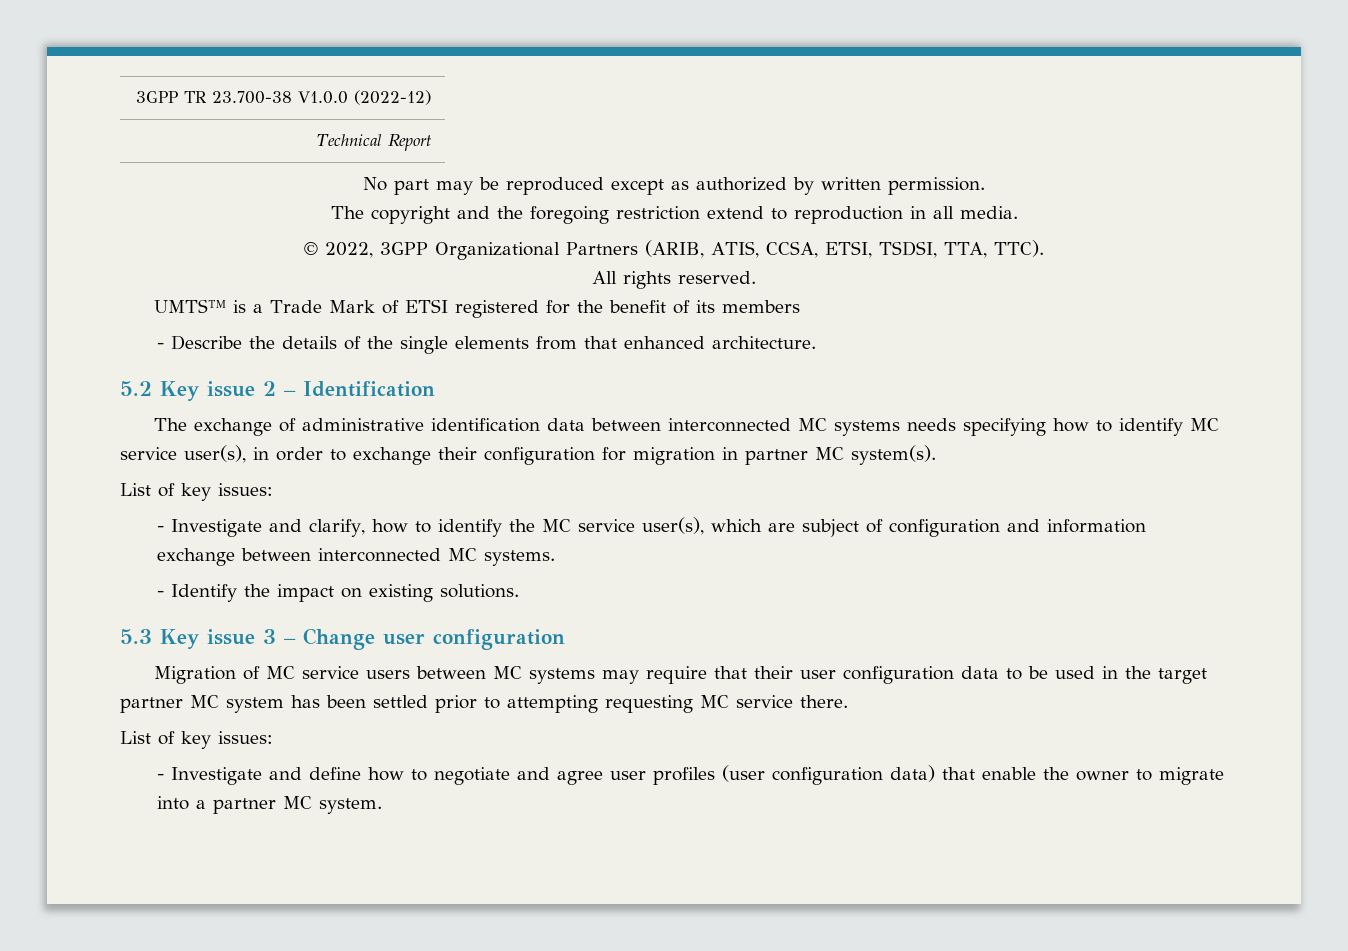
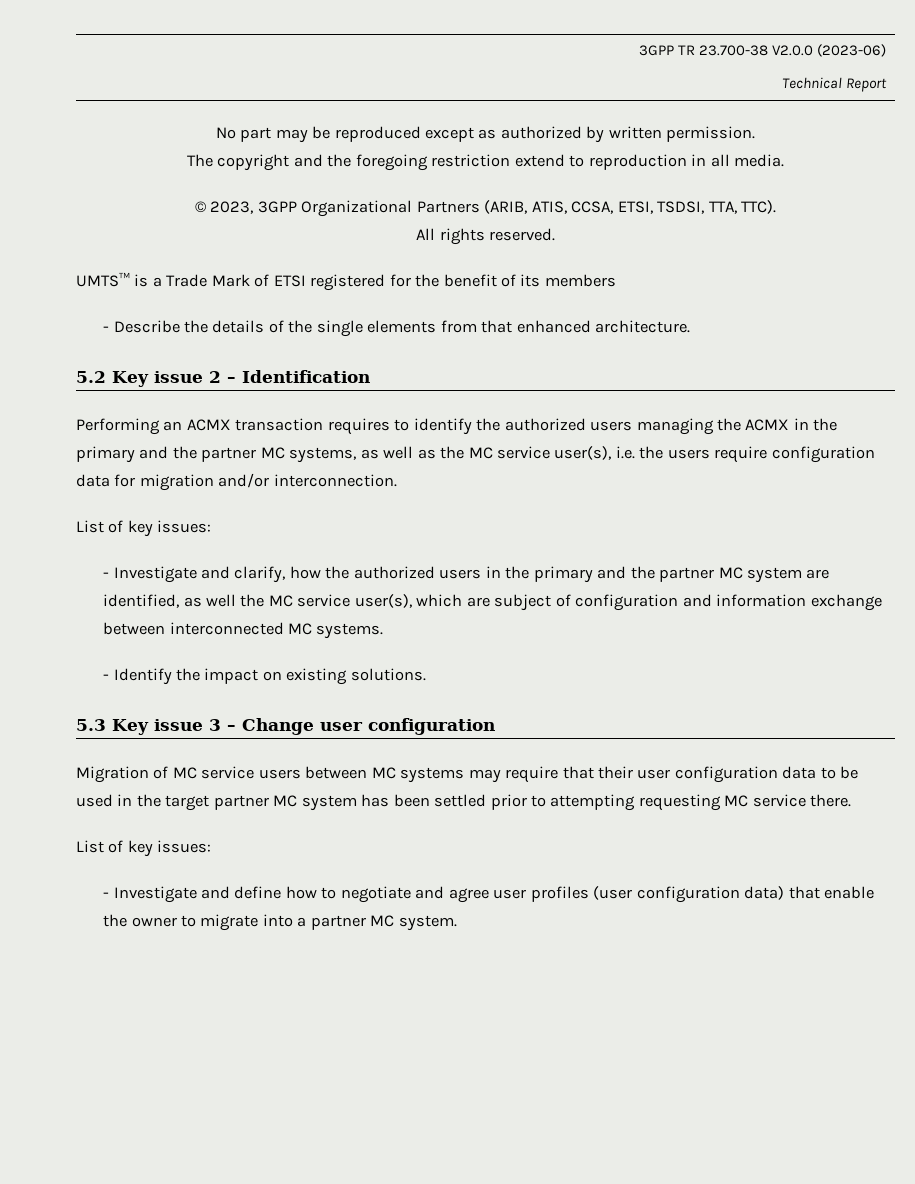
- 3GPP TR 23.700-38 V1.0.0 (2022-12)
+ 3GPP TR 23.700-38 V2.0.0 (2023-06)
- © 2022, 3GPP Organizational Partners (ARIB, ATIS, CCSA, ETSI, TSDSI, TTA, TTC).
+ © 2023, 3GPP Organizational Partners (ARIB, ATIS, CCSA, ETSI, TSDSI, TTA, TTC).
- The exchange of administrative identification data between interconnected MC systems needs specifying how to identify MC service user(s), in order to exchange their configuration for migration in partner MC system(s).
+ Performing an ACMX transaction requires to identify the authorized users managing the ACMX in the primary and the partner MC systems, as well as the MC service user(s), i.e. the users require configuration data for migration and/or interconnection.
- - Investigate and clarify, how to identify the MC service user(s), which are subject of configuration and information exchange between interconnected MC systems.
+ - Investigate and clarify, how the authorized users in the primary and the partner MC system are identified, as well the MC service user(s), which are subject of configuration and information exchange between interconnected MC systems.

